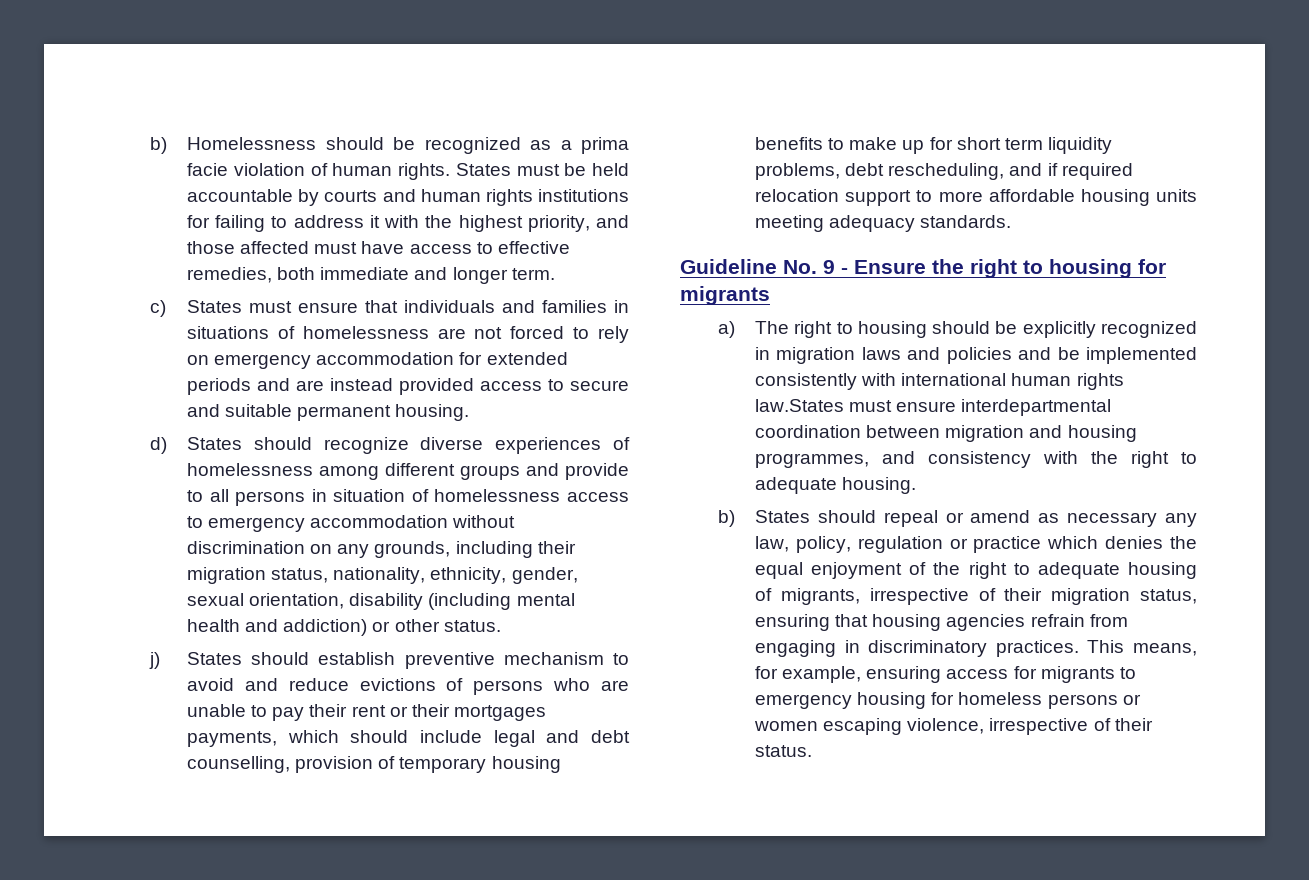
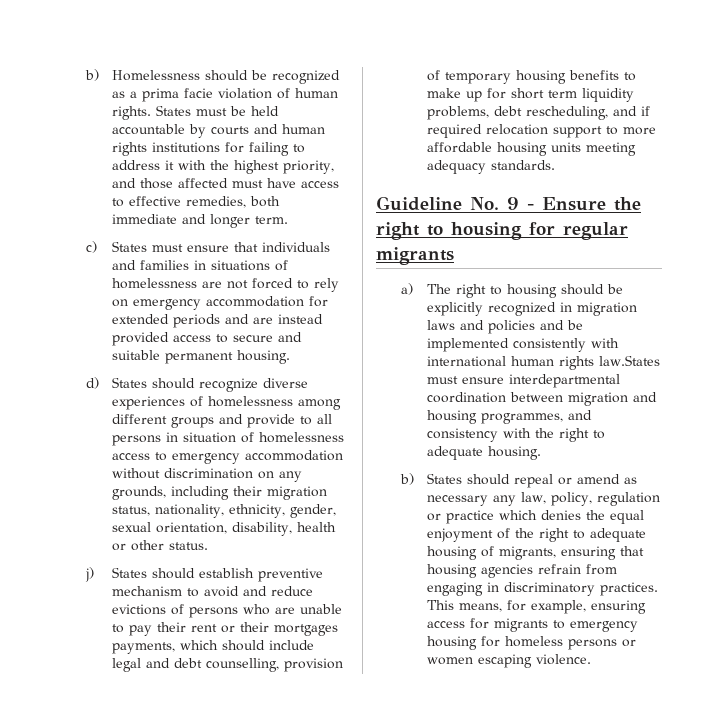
- d) States should recognize diverse experiences of homelessness among different groups and provide to all persons in situation of homelessness access to emergency accommodation without discrimination on any grounds, including their migration status, nationality, ethnicity, gender, sexual orientation, disability (including mental health and addiction) or other status.
+ d) States should recognize diverse experiences of homelessness among different groups and provide to all persons in situation of homelessness access to emergency accommodation without discrimination on any grounds, including their migration status, nationality, ethnicity, gender, sexual orientation, disability, health or other status.
- Guideline No. 9 - Ensure the right to housing for migrants
+ Guideline No. 9 - Ensure the right to housing for regular migrants
- b) States should repeal or amend as necessary any law, policy, regulation or practice which denies the equal enjoyment of the right to adequate housing of migrants, irrespective of their migration status, ensuring that housing agencies refrain from engaging in discriminatory practices.
+ b) States should repeal or amend as necessary any law, policy, regulation or practice which denies the equal enjoyment of the right to adequate housing of migrants, ensuring that housing agencies refrain from engaging in discriminatory practices.
- This means, for example, ensuring access for migrants to emergency housing for homeless persons or women escaping violence, irrespective of their status.
+ This means, for example, ensuring access for migrants to emergency housing for homeless persons or women escaping violence.

